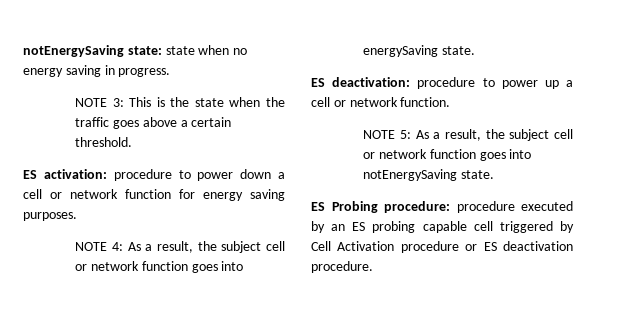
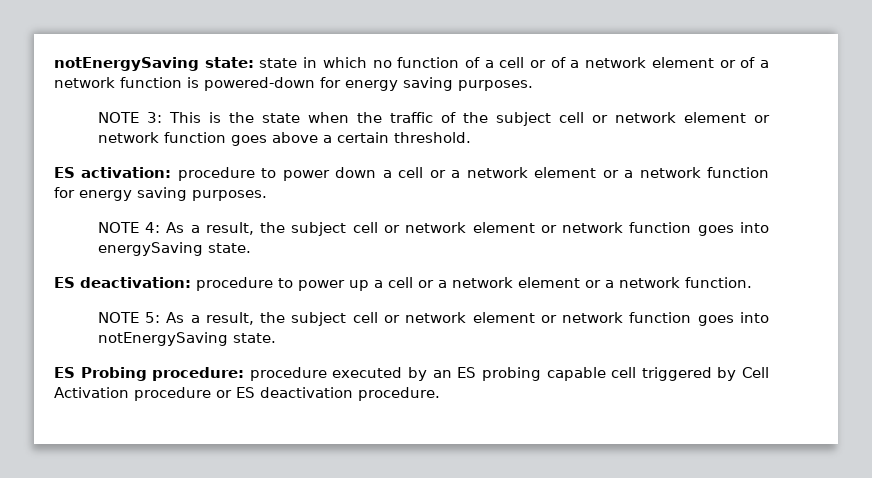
- notEnergySaving state: state when no energy saving in progress.
+ notEnergySaving state: state in which no function of a cell or of a network element or of a network function is powered-down for energy saving purposes.
- NOTE 3: This is the state when the traffic goes above a certain threshold.
+ NOTE 3: This is the state when the traffic of the subject cell or network element or network function goes above a certain threshold.
- ES activation: procedure to power down a cell or network function for energy saving purposes.
+ ES activation: procedure to power down a cell or a network element or a network function for energy saving purposes.
- NOTE 4: As a result, the subject cell or network function goes into energySaving state.
+ NOTE 4: As a result, the subject cell or network element or network function goes into energySaving state.
- ES deactivation: procedure to power up a cell or network function.
+ ES deactivation: procedure to power up a cell or a network element or a network function.
- NOTE 5: As a result, the subject cell or network function goes into notEnergySaving state.
+ NOTE 5: As a result, the subject cell or network element or network function goes into notEnergySaving state.

